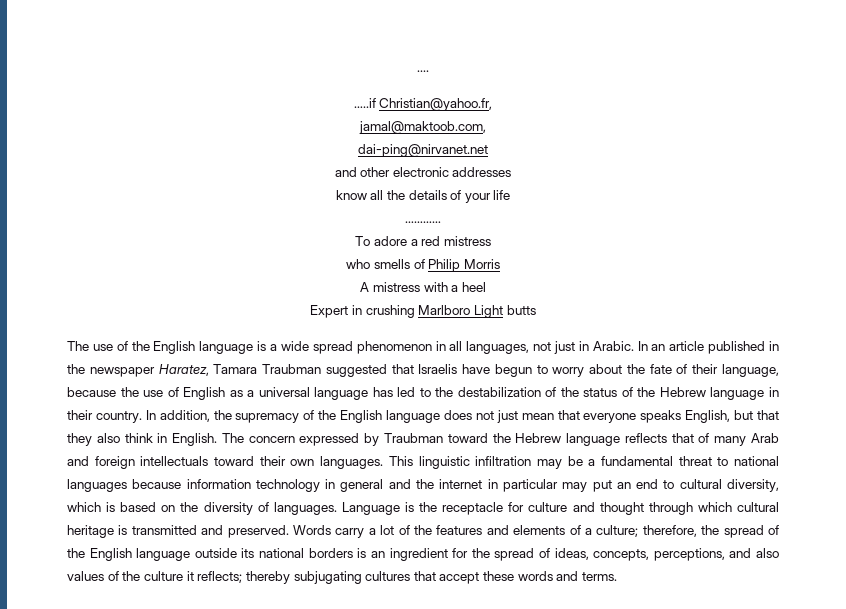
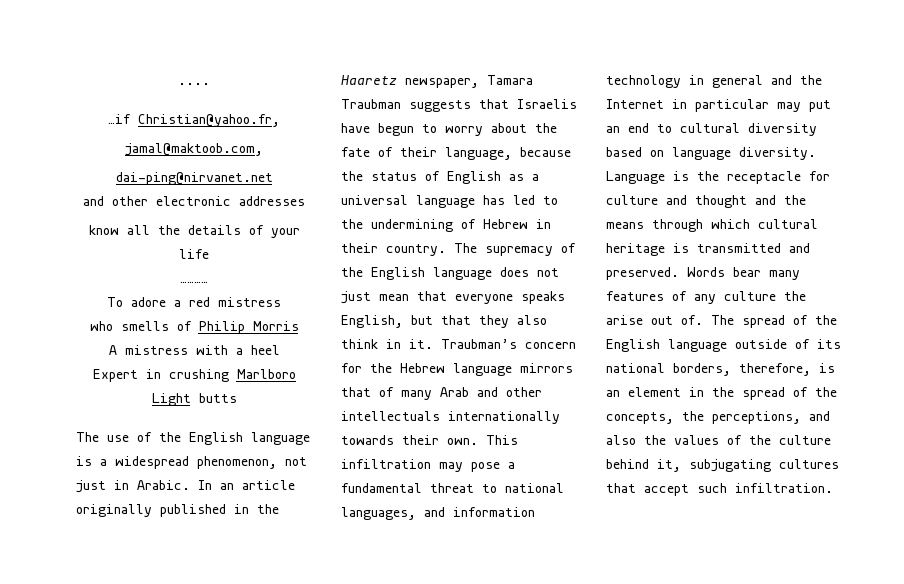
- …..if Christian@yahoo.fr,
+ …if Christian@yahoo.fr,
- The use of the English language is a wide spread phenomenon in all languages, not just in Arabic.
+ The use of the English language is a widespread phenomenon, not just in Arabic.
- In an article published in the newspaper Haratez, Tamara Traubman suggested that Israelis have begun to worry about the fate of their language, because the use of English as a universal language has led to the destabilization of the status of the Hebrew language in their country. In addition, the supremacy of the English language does not just mean that everyone speaks English, but that they also think in English. The concern expressed by Traubman toward the Hebrew language reflects that of many Arab and foreign intellectuals toward their own languages. This linguistic infiltration may be a fundamental threat to national languages because information technology in general and the internet in particular may put an end to cultural diversity, which is based on the diversity of languages.
+ In an article originally published in the Haaretz newspaper, Tamara Traubman suggests that Israelis have begun to worry about the fate of their language, because the status of English as a universal language has led to the undermining of Hebrew in their country. The supremacy of the English language does not just mean that everyone speaks English, but that they also think in it. Traubman’s concern for the Hebrew language mirrors that of many Arab and other intellectuals internationally towards their own. This infiltration may pose a fundamental threat to national languages, and information technology in general and the Internet in particular may put an end to cultural diversity based on language diversity.
- Language is the receptacle for culture and thought through which cultural heritage is transmitted and preserved.
+ Language is the receptacle for culture and thought and the means through which cultural heritage is transmitted and preserved.
- Words carry a lot of the features and elements of a culture; therefore, the spread of the English language outside its national borders is an ingredient for the spread of ideas, concepts, perceptions, and also values of the culture it reflects; thereby subjugating cultures that accept these words and terms.
+ Words bear many features of any culture the arise out of. The spread of the English language outside of its national borders, therefore, is an element in the spread of the concepts, the perceptions, and also the values of the culture behind it, subjugating cultures that accept such infiltration.

